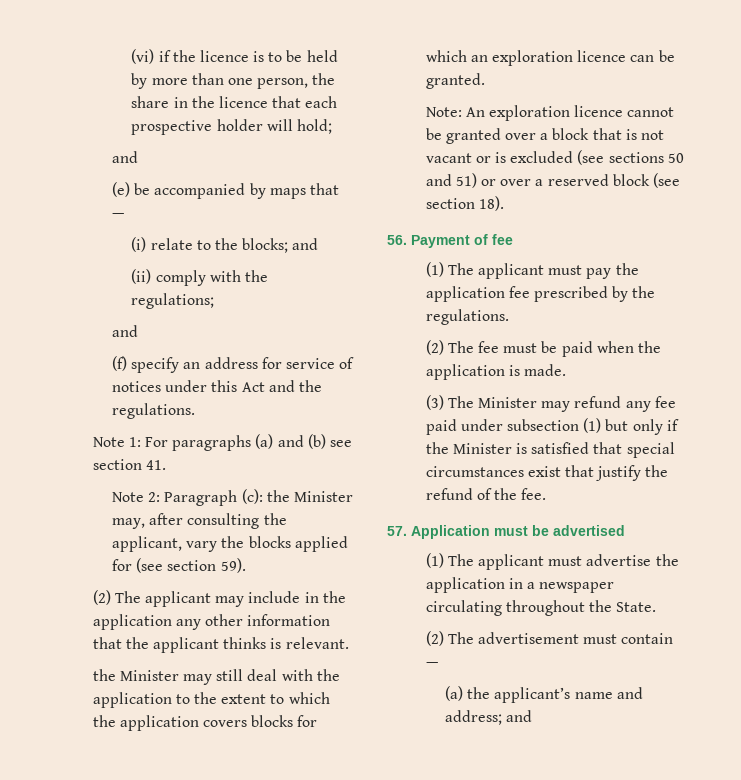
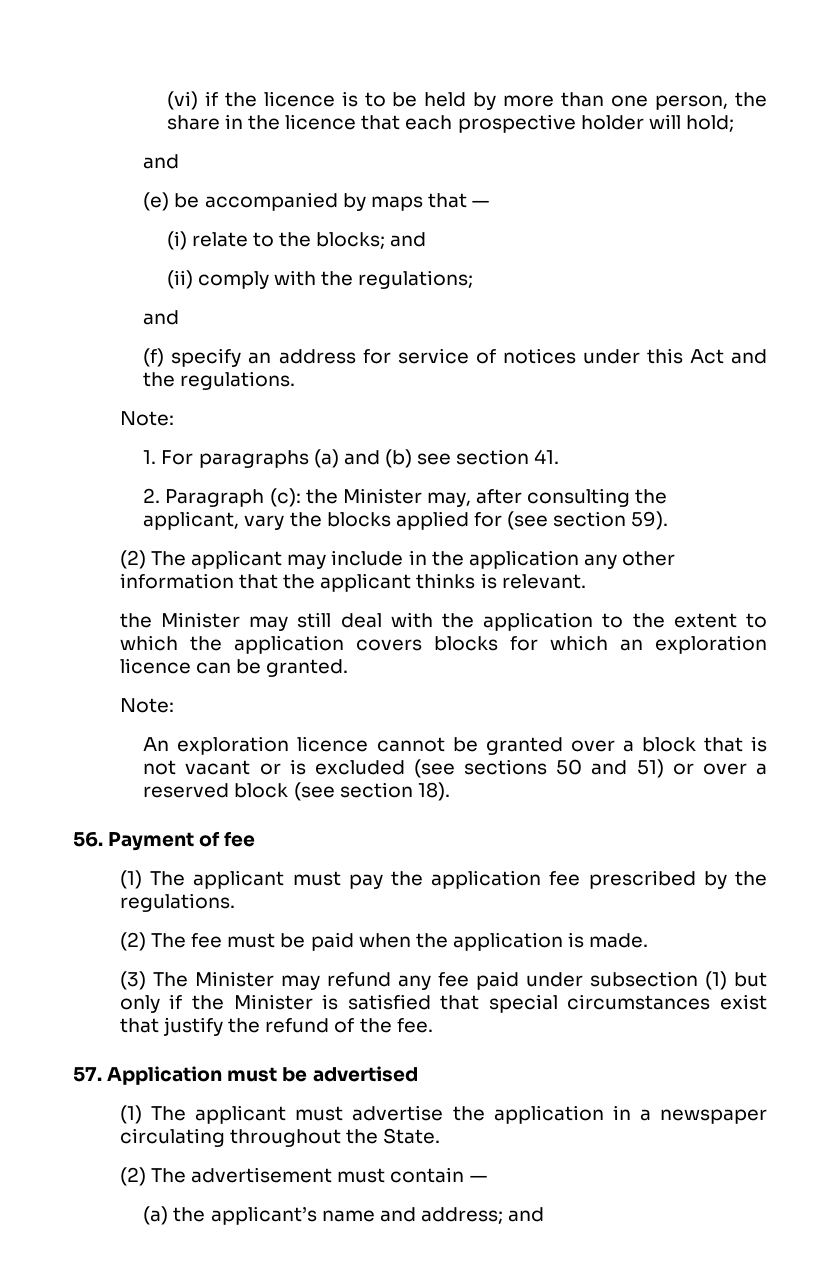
  (f) specify an address for service of notices under this Act and the regulations.
- Note 1: For paragraphs (a) and (b) see section 41.
+ Note:
+ 1. For paragraphs (a) and (b) see section 41.
- Note 2: Paragraph (c): the Minister may, after consulting the applicant, vary the blocks applied for (see section 59).
+ 2. Paragraph (c): the Minister may, after consulting the applicant, vary the blocks applied for (see section 59).
  the Minister may still deal with the application to the extent to which the application covers blocks for which an exploration licence can be granted.
- Note: An exploration licence cannot be granted over a block that is not vacant or is excluded (see sections 50 and 51) or over a reserved block (see section 18).
+ Note:
+ An exploration licence cannot be granted over a block that is not vacant or is excluded (see sections 50 and 51) or over a reserved block (see section 18).

